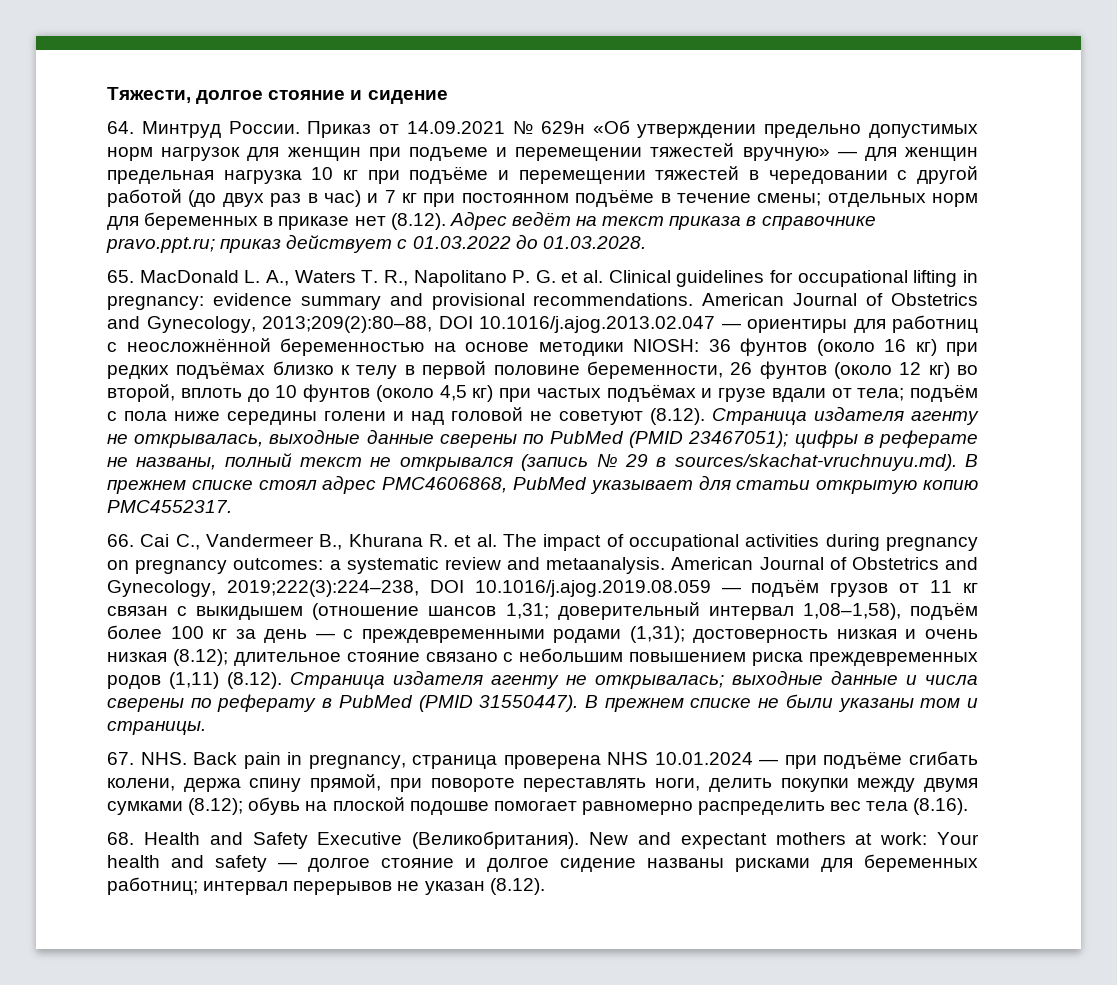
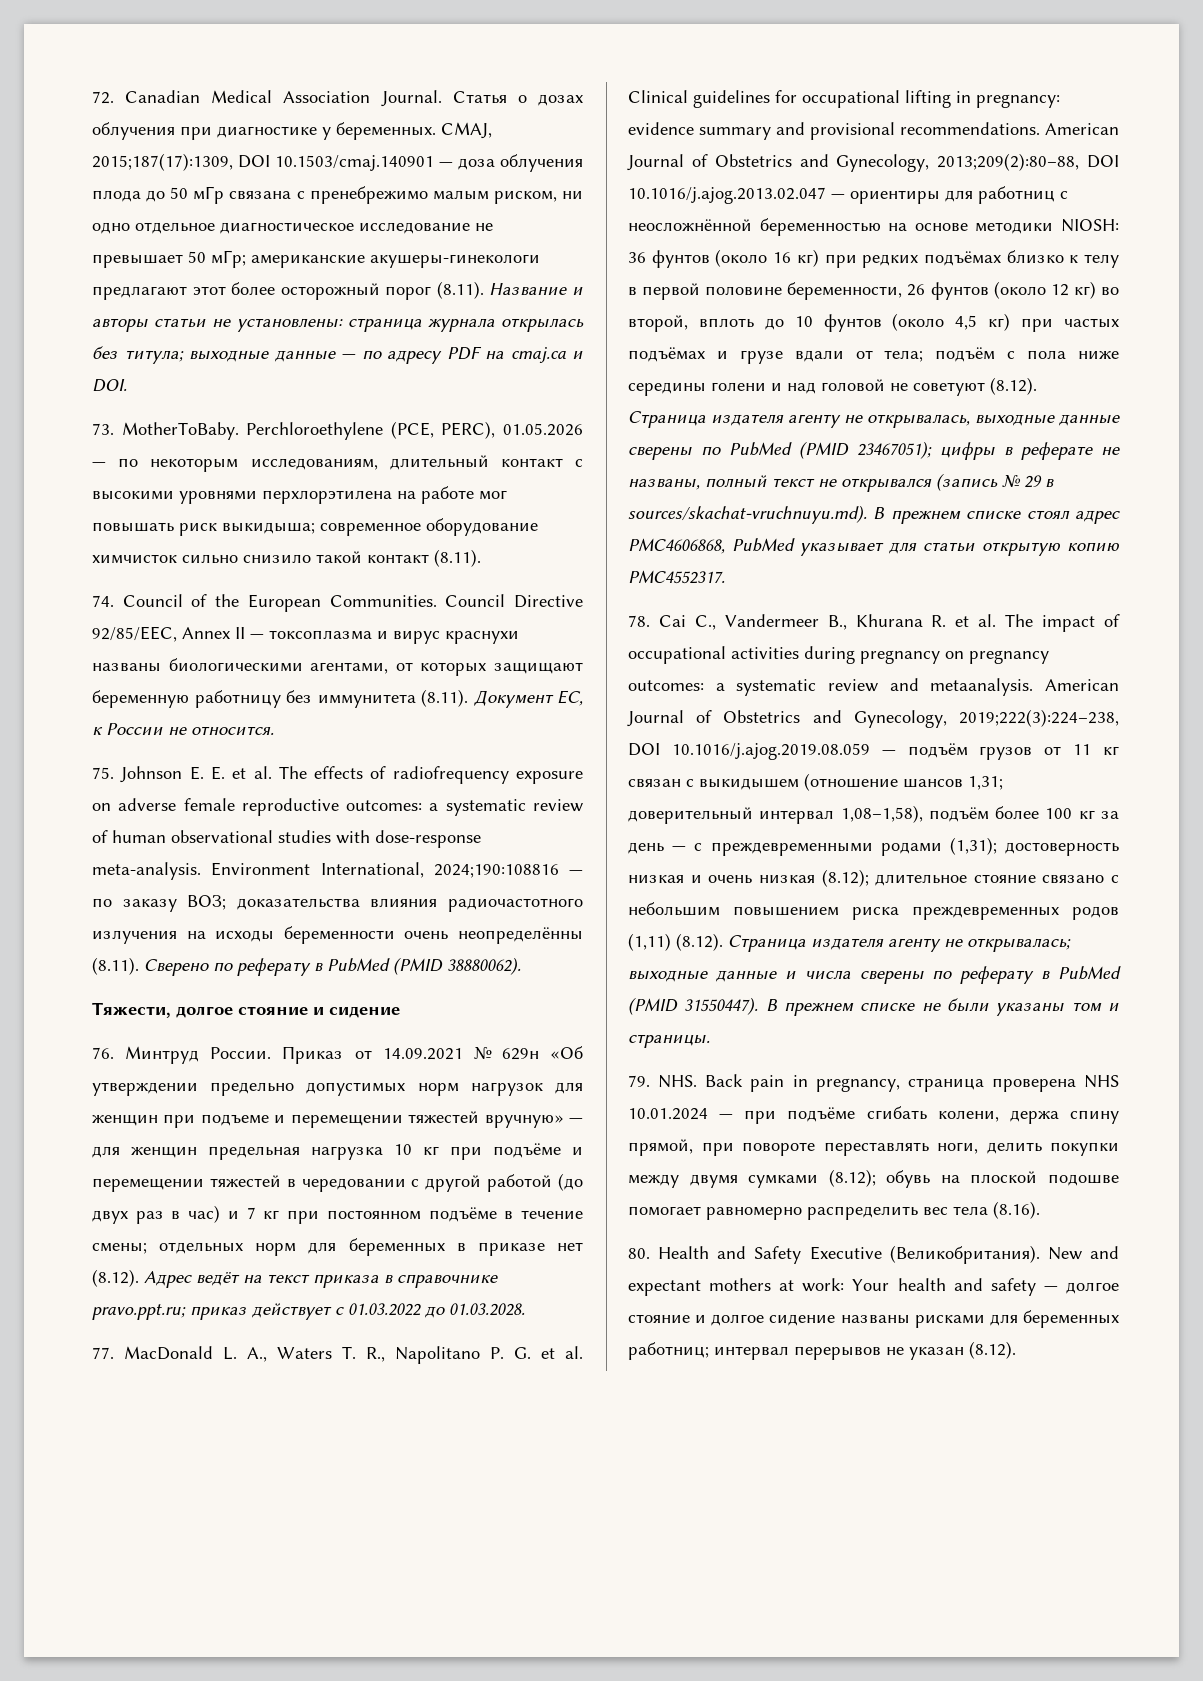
+ 72. Canadian Medical Association Journal. Статья о дозах облучения при диагностике у беременных. CMAJ, 2015;187(17):1309, DOI 10.1503/cmaj.140901 — доза облучения плода до 50 мГр связана с пренебрежимо малым риском, ни одно отдельное диагностическое исследование не превышает 50 мГр; американские акушеры-гинекологи предлагают этот более осторожный порог (8.11). Название и авторы статьи не установлены: страница журнала открылась без титула; выходные данные — по адресу PDF на cmaj.ca и DOI.
+ 73. MotherToBaby. Perchloroethylene (PCE, PERC), 01.05.2026 — по некоторым исследованиям, длительный контакт с высокими уровнями перхлорэтилена на работе мог повышать риск выкидыша; современное оборудование химчисток сильно снизило такой контакт (8.11).
+ 74. Council of the European Communities. Council Directive 92/85/EEC, Annex II — токсоплазма и вирус краснухи названы биологическими агентами, от которых защищают беременную работницу без иммунитета (8.11). Документ ЕС, к России не относится.
+ 75. Johnson E. E. et al. The effects of radiofrequency exposure on adverse female reproductive outcomes: a systematic review of human observational studies with dose-response meta-analysis. Environment International, 2024;190:108816 — по заказу ВОЗ; доказательства влияния радиочастотного излучения на исходы беременности очень неопределённы (8.11). Сверено по реферату в PubMed (PMID 38880062).
- 64. Минтруд России.
+ 76. Минтруд России.
- 65. MacDonald L. A., Waters T. R., Napolitano P. G. et al. Clinical guidelines for occupational lifting in pregnancy: evidence summary and provisional recommendations.
+ 77. MacDonald L. A., Waters T. R., Napolitano P. G. et al. Clinical guidelines for occupational lifting in pregnancy: evidence summary and provisional recommendations.
- 66. Cai C., Vandermeer B., Khurana R. et al. The impact of occupational activities during pregnancy on pregnancy outcomes: a systematic review and metaanalysis.
+ 78. Cai C., Vandermeer B., Khurana R. et al. The impact of occupational activities during pregnancy on pregnancy outcomes: a systematic review and metaanalysis.
- 67. NHS. Back pain in pregnancy, страница проверена NHS 10.01.2024 — при подъёме сгибать колени, держа спину прямой, при повороте переставлять ноги, делить покупки между двумя сумками (8.12); обувь на плоской подошве помогает равномерно распределить вес тела (8.16).
+ 79. NHS. Back pain in pregnancy, страница проверена NHS 10.01.2024 — при подъёме сгибать колени, держа спину прямой, при повороте переставлять ноги, делить покупки между двумя сумками (8.12); обувь на плоской подошве помогает равномерно распределить вес тела (8.16).
- 68. Health and Safety Executive (Великобритания).
+ 80. Health and Safety Executive (Великобритания).

